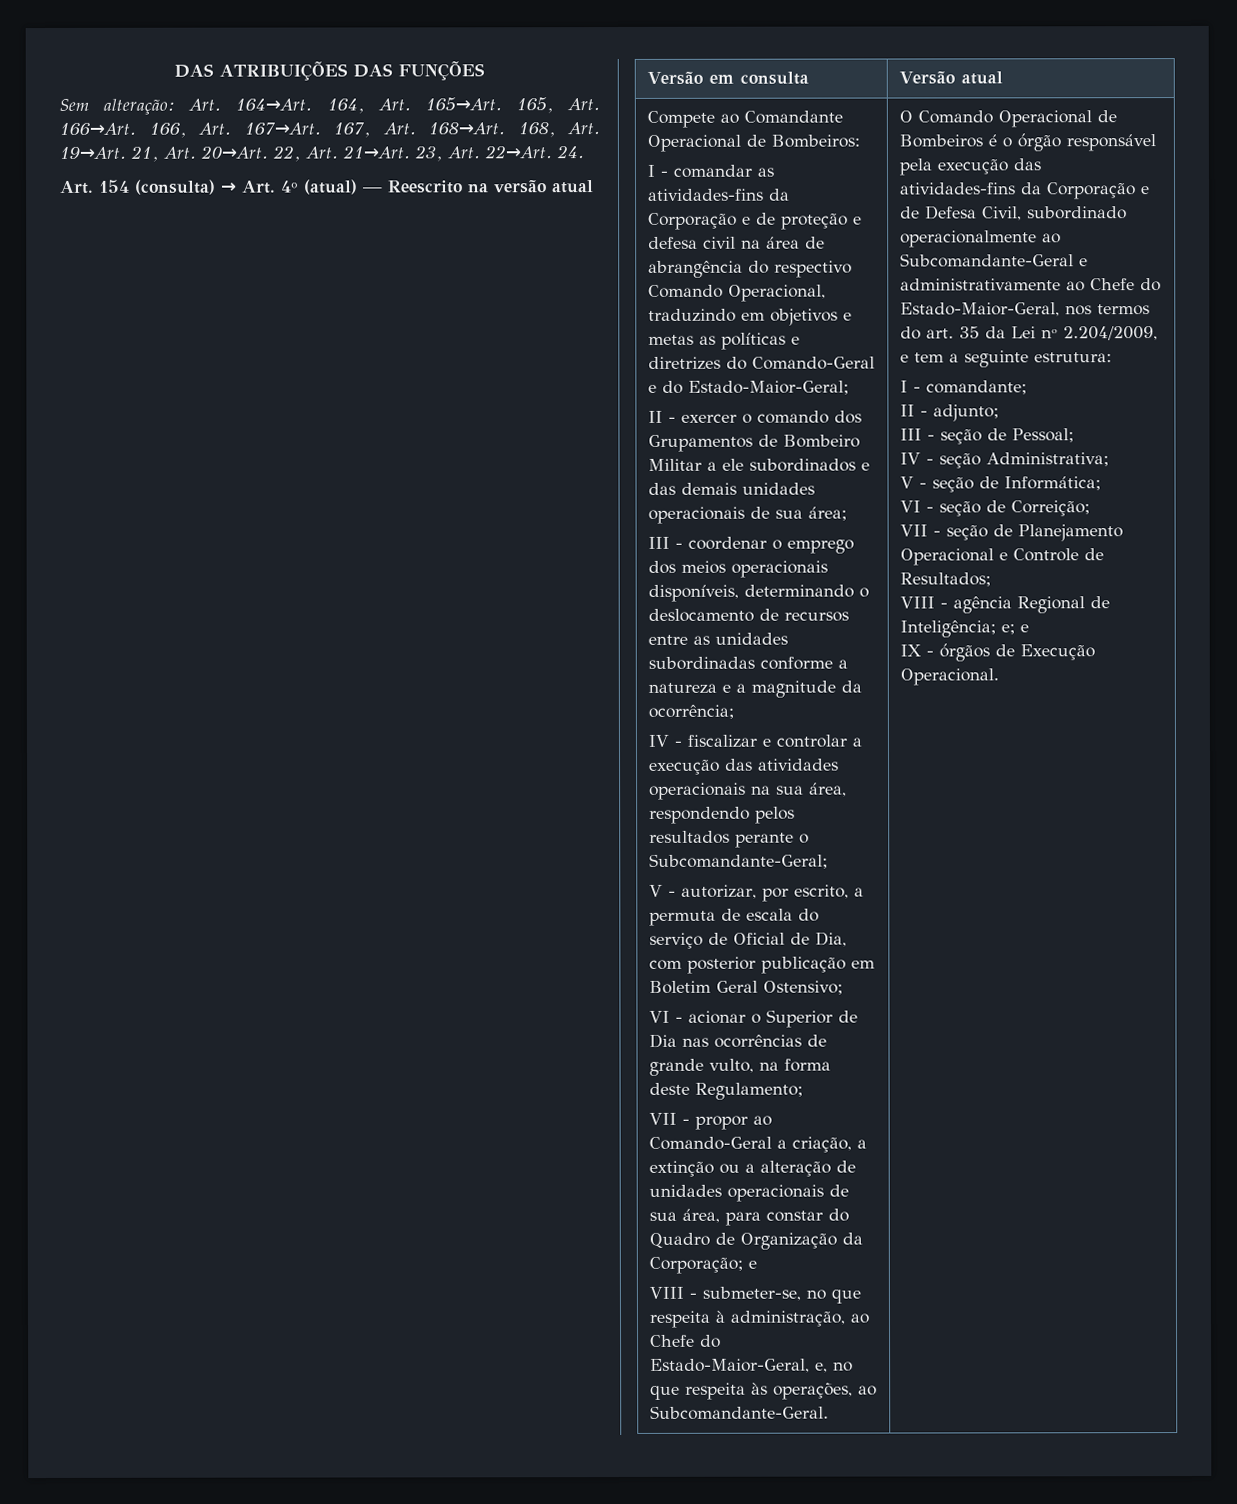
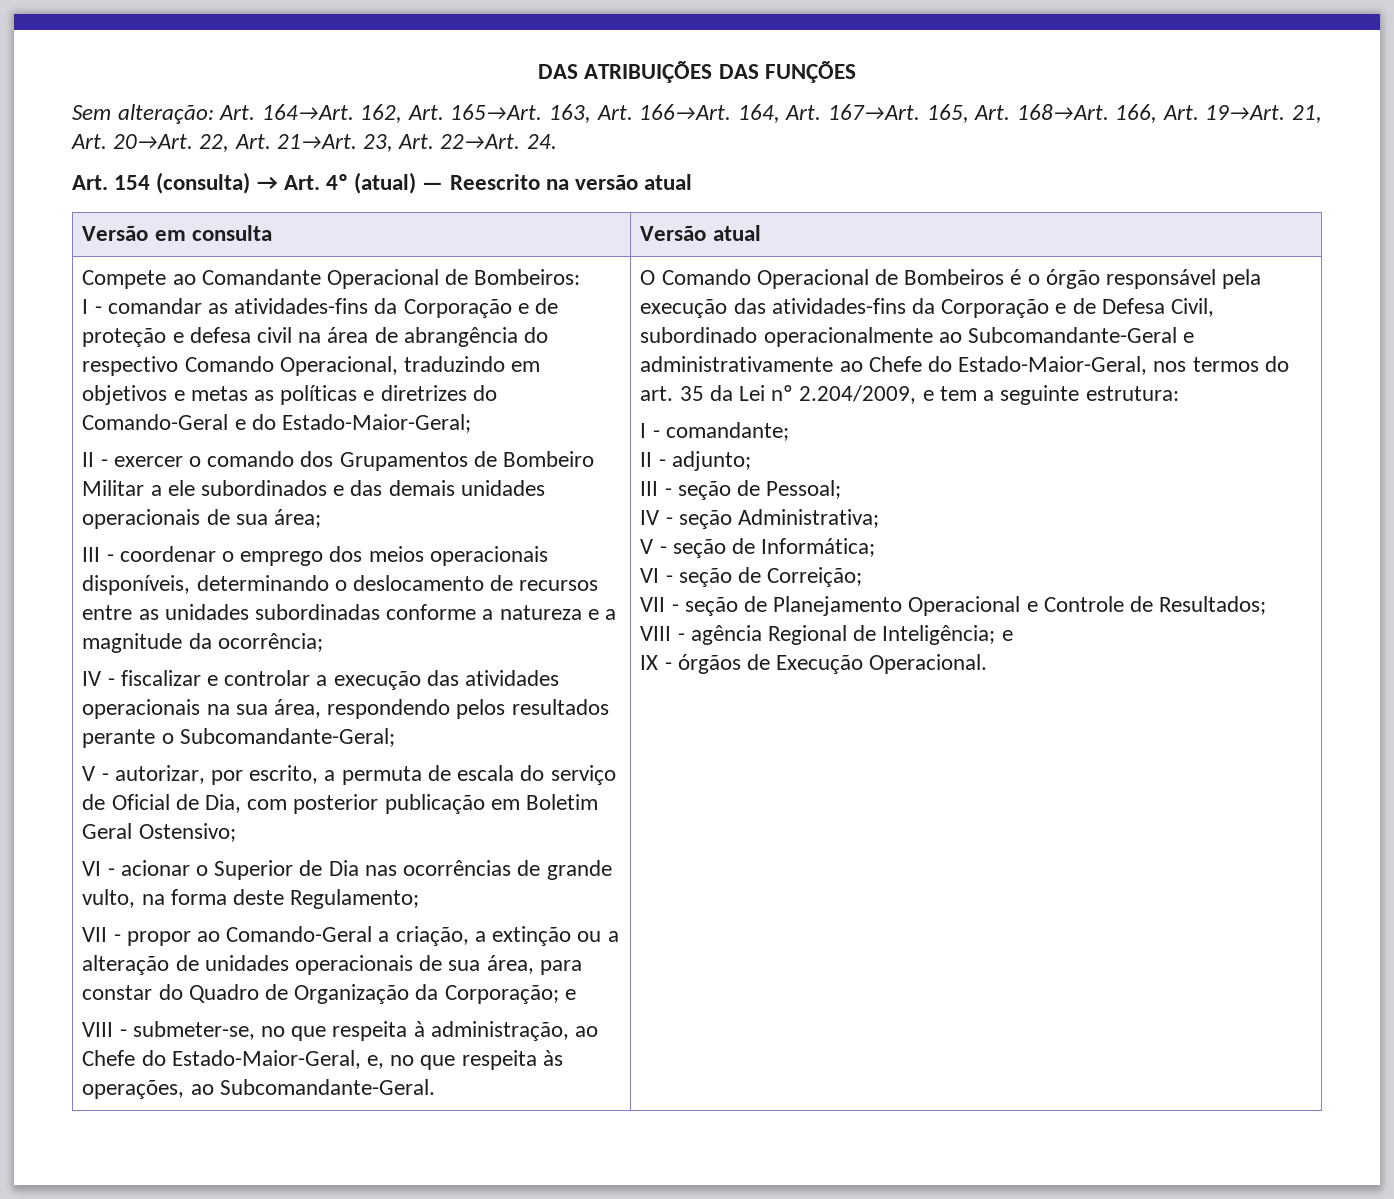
+ 162, Art. 165→Art. 163, Art. 166→Art.
- 164, Art. 165→Art.
+ 164, Art. 167→Art.
- 165, Art. 166→Art.
+ 165, Art. 168→Art.
- 166, Art. 167→Art. 167, Art. 168→Art. 168, Art. 19→Art.
+ 166, Art. 19→Art.
- VIII - agência Regional de Inteligência; e; e
+ VIII - agência Regional de Inteligência; e

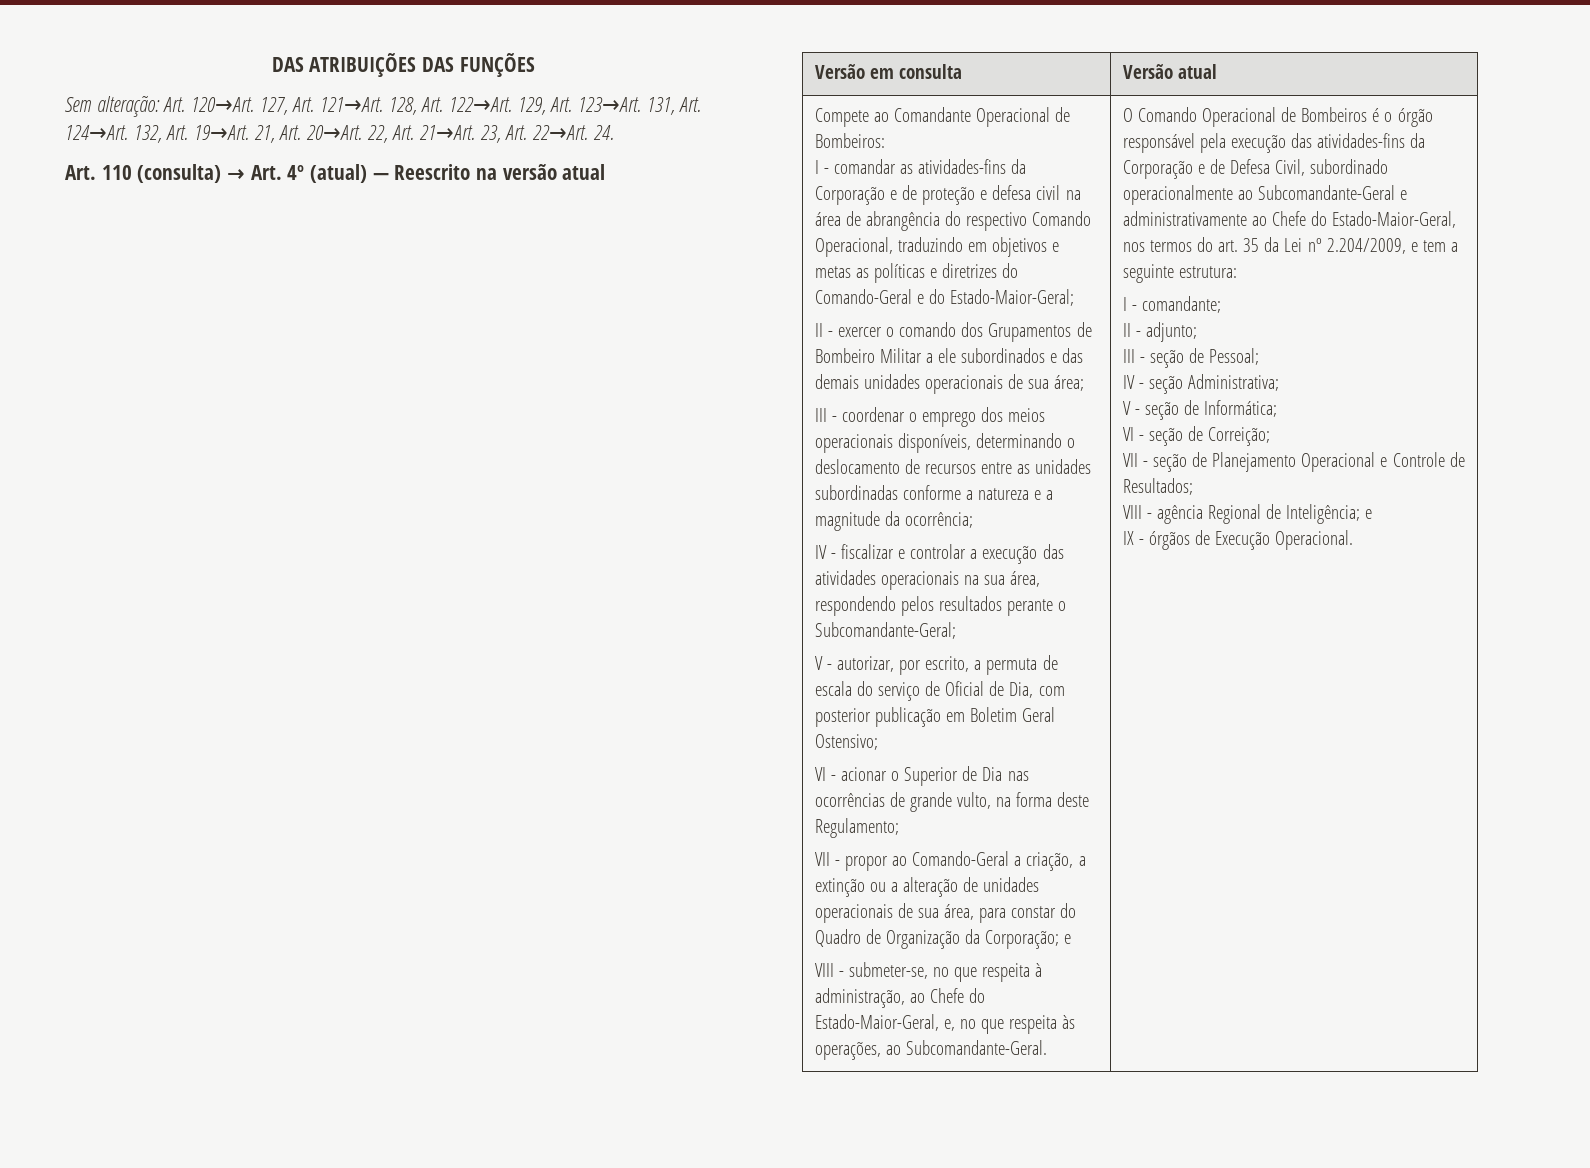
- Sem alteração: Art. 164→Art. 162, Art. 165→Art. 163, Art. 166→Art. 164, Art. 167→Art. 165, Art. 168→Art. 166, Art. 19→Art.
+ Sem alteração: Art. 120→Art. 127, Art. 121→Art. 128, Art. 122→Art. 129, Art. 123→Art. 131, Art. 124→Art. 132, Art. 19→Art.
- Art. 154 (consulta) → Art. 4º (atual) — Reescrito na versão atual
+ Art. 110 (consulta) → Art. 4º (atual) — Reescrito na versão atual

